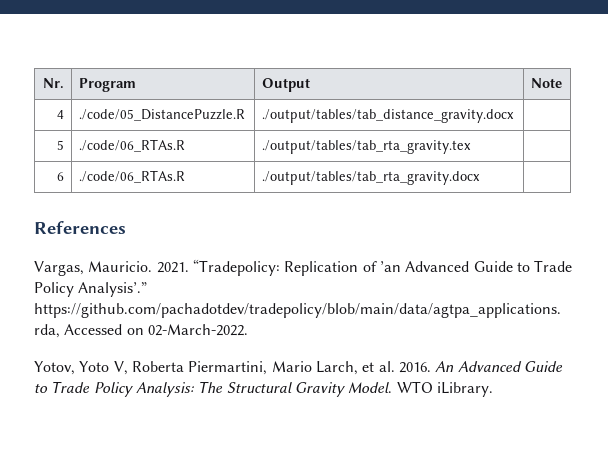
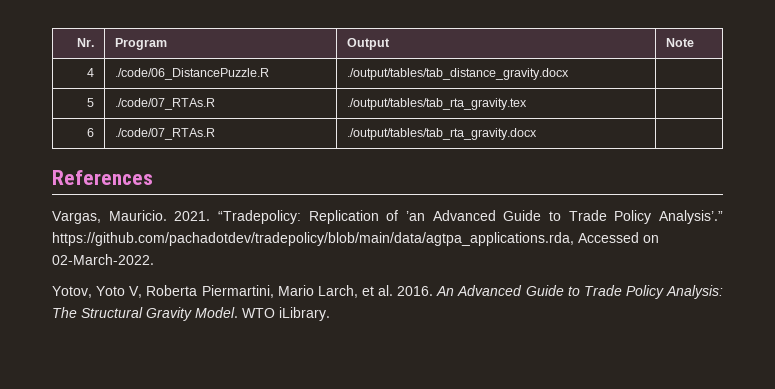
- 4 | ./code/05_DistancePuzzle.R | ./output/tables/tab_distance_gravity.docx |
+ 4 | ./code/06_DistancePuzzle.R | ./output/tables/tab_distance_gravity.docx |
- 5 | ./code/06_RTAs.R | ./output/tables/tab_rta_gravity.tex |
+ 5 | ./code/07_RTAs.R | ./output/tables/tab_rta_gravity.tex |
- 6 | ./code/06_RTAs.R | ./output/tables/tab_rta_gravity.docx |
+ 6 | ./code/07_RTAs.R | ./output/tables/tab_rta_gravity.docx |

